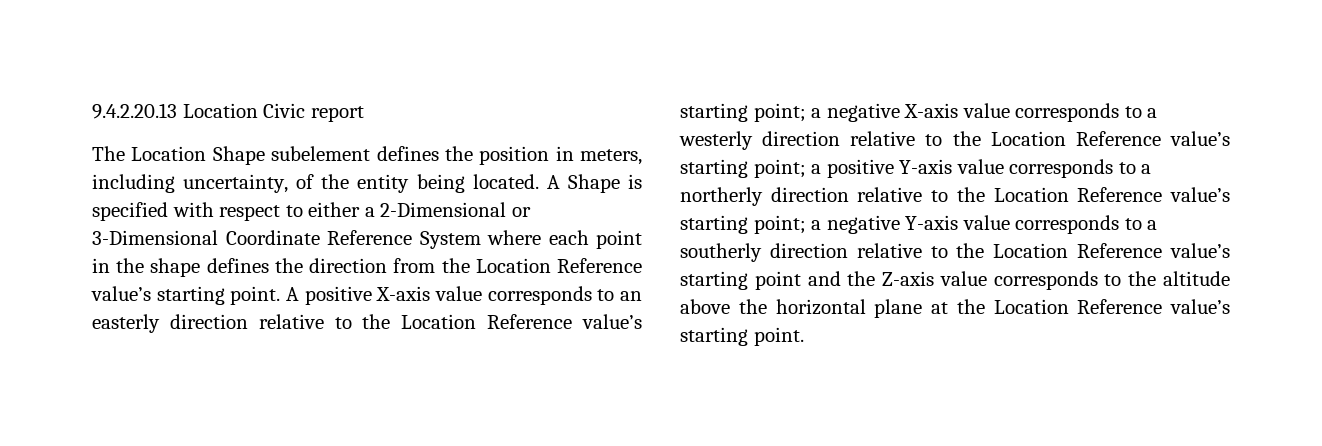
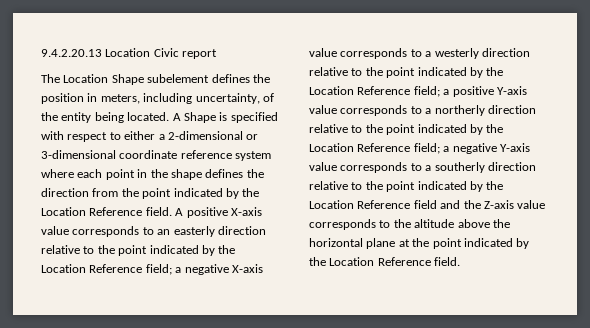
- A Shape is specified with respect to either a 2-Dimensional or 3-Dimensional Coordinate Reference System where each point in the shape defines the direction from the Location Reference value’s starting point.
+ A Shape is specified with respect to either a 2-dimensional or 3-dimensional coordinate reference system where each point in the shape defines the direction from the point indicated by the Location Reference field.
- A positive X-axis value corresponds to an easterly direction relative to the Location Reference value’s starting point;
+ A positive X-axis value corresponds to an easterly direction relative to the point indicated by the Location Reference field;
- a negative X-axis value corresponds to a westerly direction relative to the Location Reference value’s starting point;
+ a negative X-axis value corresponds to a westerly direction relative to the point indicated by the Location Reference field;
- a positive Y-axis value corresponds to a northerly direction relative to the Location Reference value’s starting point;
+ a positive Y-axis value corresponds to a northerly direction relative to the point indicated by the Location Reference field;
- a negative Y-axis value corresponds to a southerly direction relative to the Location Reference value’s starting point and the Z-axis value corresponds to the altitude above the horizontal plane at the Location Reference value’s starting point.
+ a negative Y-axis value corresponds to a southerly direction relative to the point indicated by the Location Reference field and the Z-axis value corresponds to the altitude above the horizontal plane at the point indicated by the Location Reference field.

